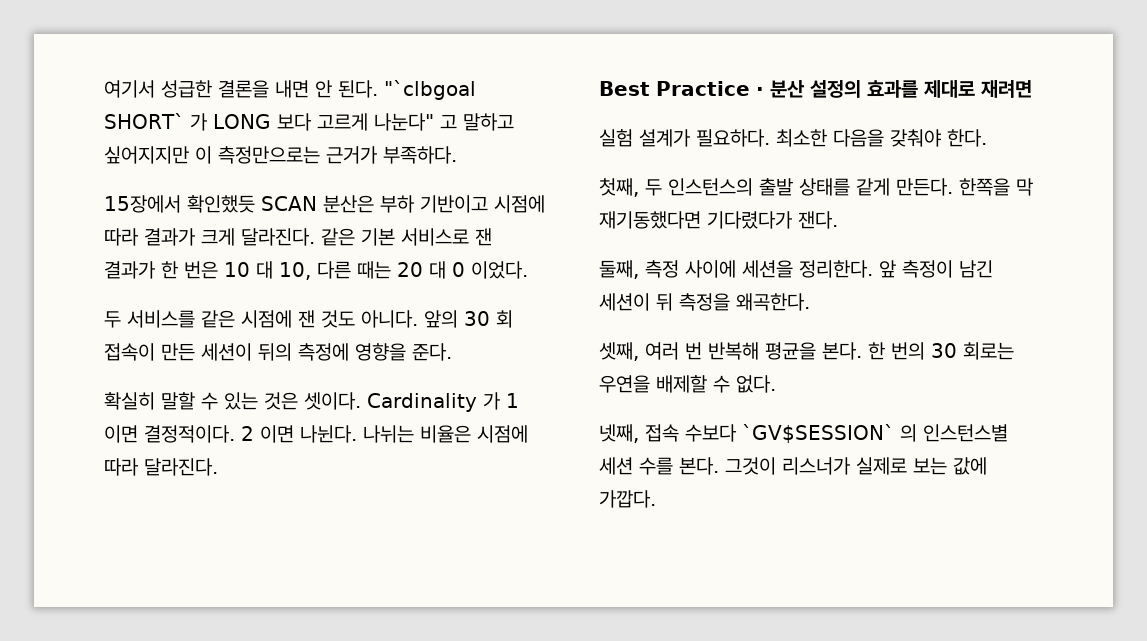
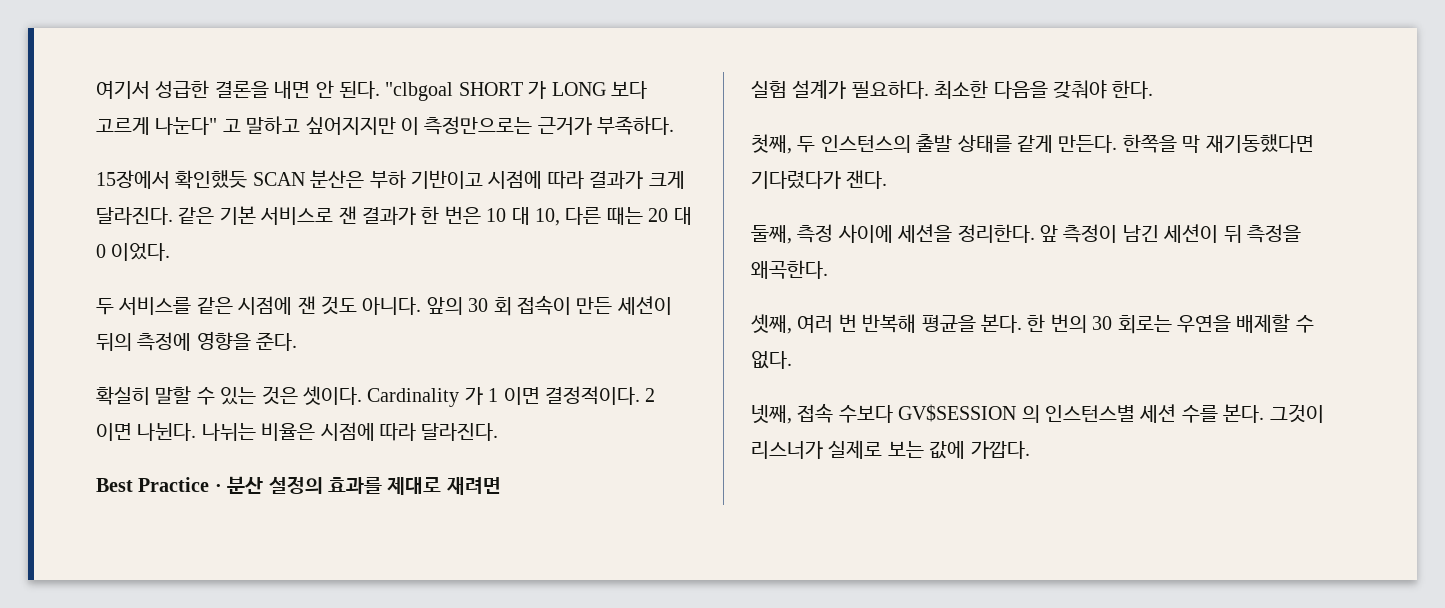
- "`clbgoal SHORT` 가 LONG 보다 고르게 나눈다" 고 말하고 싶어지지만 이 측정만으로는 근거가 부족하다.
+ "clbgoal SHORT 가 LONG 보다 고르게 나눈다" 고 말하고 싶어지지만 이 측정만으로는 근거가 부족하다.
- 넷째, 접속 수보다 `GV$SESSION` 의 인스턴스별 세션 수를 본다.
+ 넷째, 접속 수보다 GV$SESSION 의 인스턴스별 세션 수를 본다.

